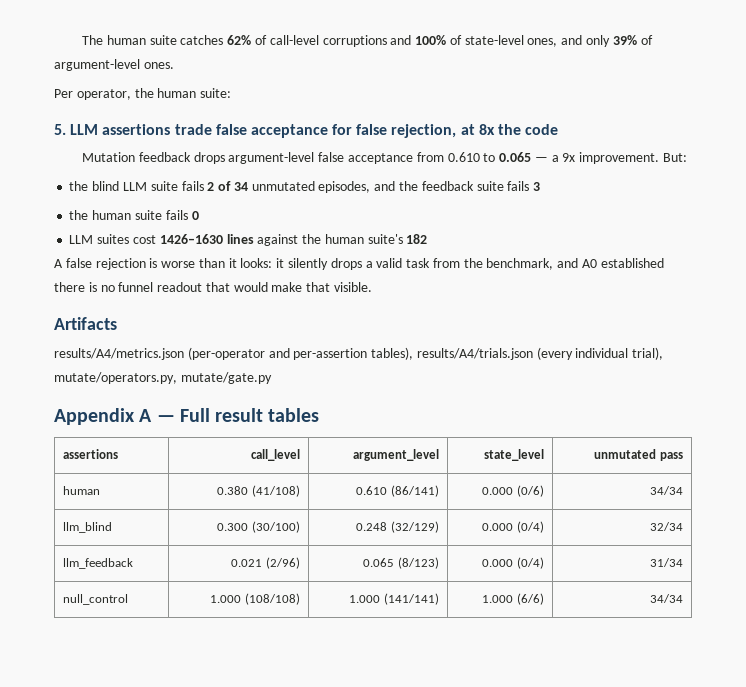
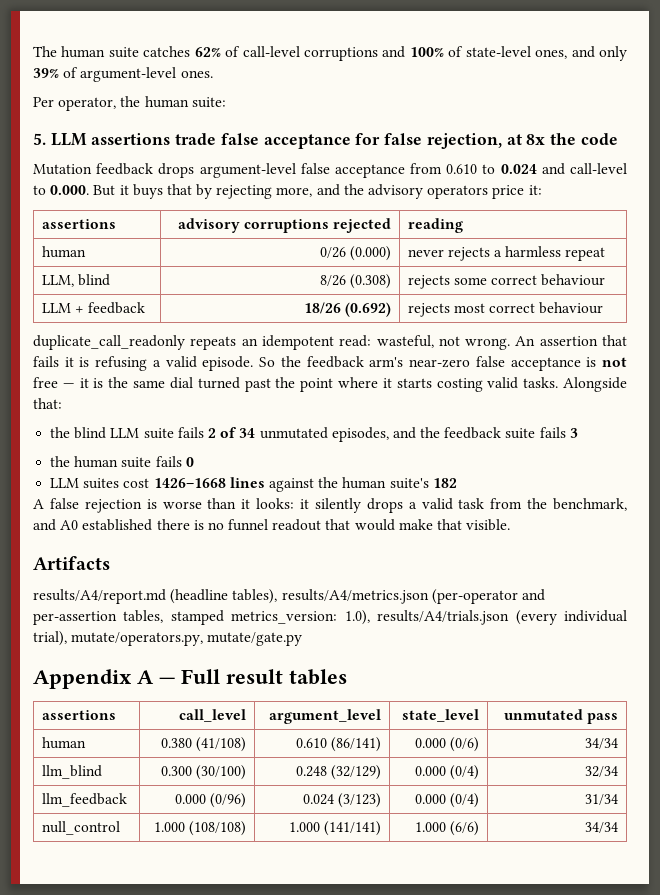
- Mutation feedback drops argument-level false acceptance from 0.610 to 0.065 — a 9x improvement. But:
+ Mutation feedback drops argument-level false acceptance from 0.610 to 0.024 and call-level to 0.000. But it buys that by rejecting more, and the advisory operators price it:
+ assertions | advisory corruptions rejected | reading
+ human | 0/26 (0.000) | never rejects a harmless repeat
+ LLM, blind | 8/26 (0.308) | rejects some correct behaviour
+ LLM + feedback | 18/26 (0.692) | rejects most correct behaviour
+ duplicate_call_readonly repeats an idempotent read: wasteful, not wrong. An assertion that fails it is refusing a valid episode. So the feedback arm's near-zero false acceptance is not free — it is the same dial turned past the point where it starts costing valid tasks. Alongside that:
- LLM suites cost 1426–1630 lines against the human suite's 182
+ LLM suites cost 1426–1668 lines against the human suite's 182
- results/A4/metrics.json (per-operator and per-assertion tables), results/A4/trials.json (every individual trial), mutate/operators.py, mutate/gate.py
+ results/A4/report.md (headline tables), results/A4/metrics.json (per-operator and per-assertion tables, stamped metrics_version: 1.0), results/A4/trials.json (every individual trial), mutate/operators.py, mutate/gate.py
- llm_feedback | 0.021 (2/96) | 0.065 (8/123) | 0.000 (0/4) | 31/34
+ llm_feedback | 0.000 (0/96) | 0.024 (3/123) | 0.000 (0/4) | 31/34

